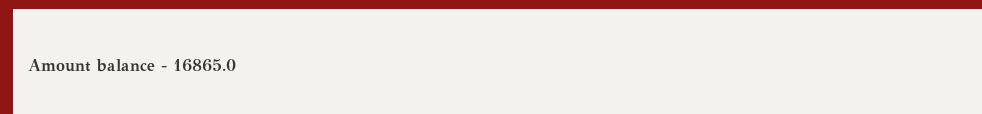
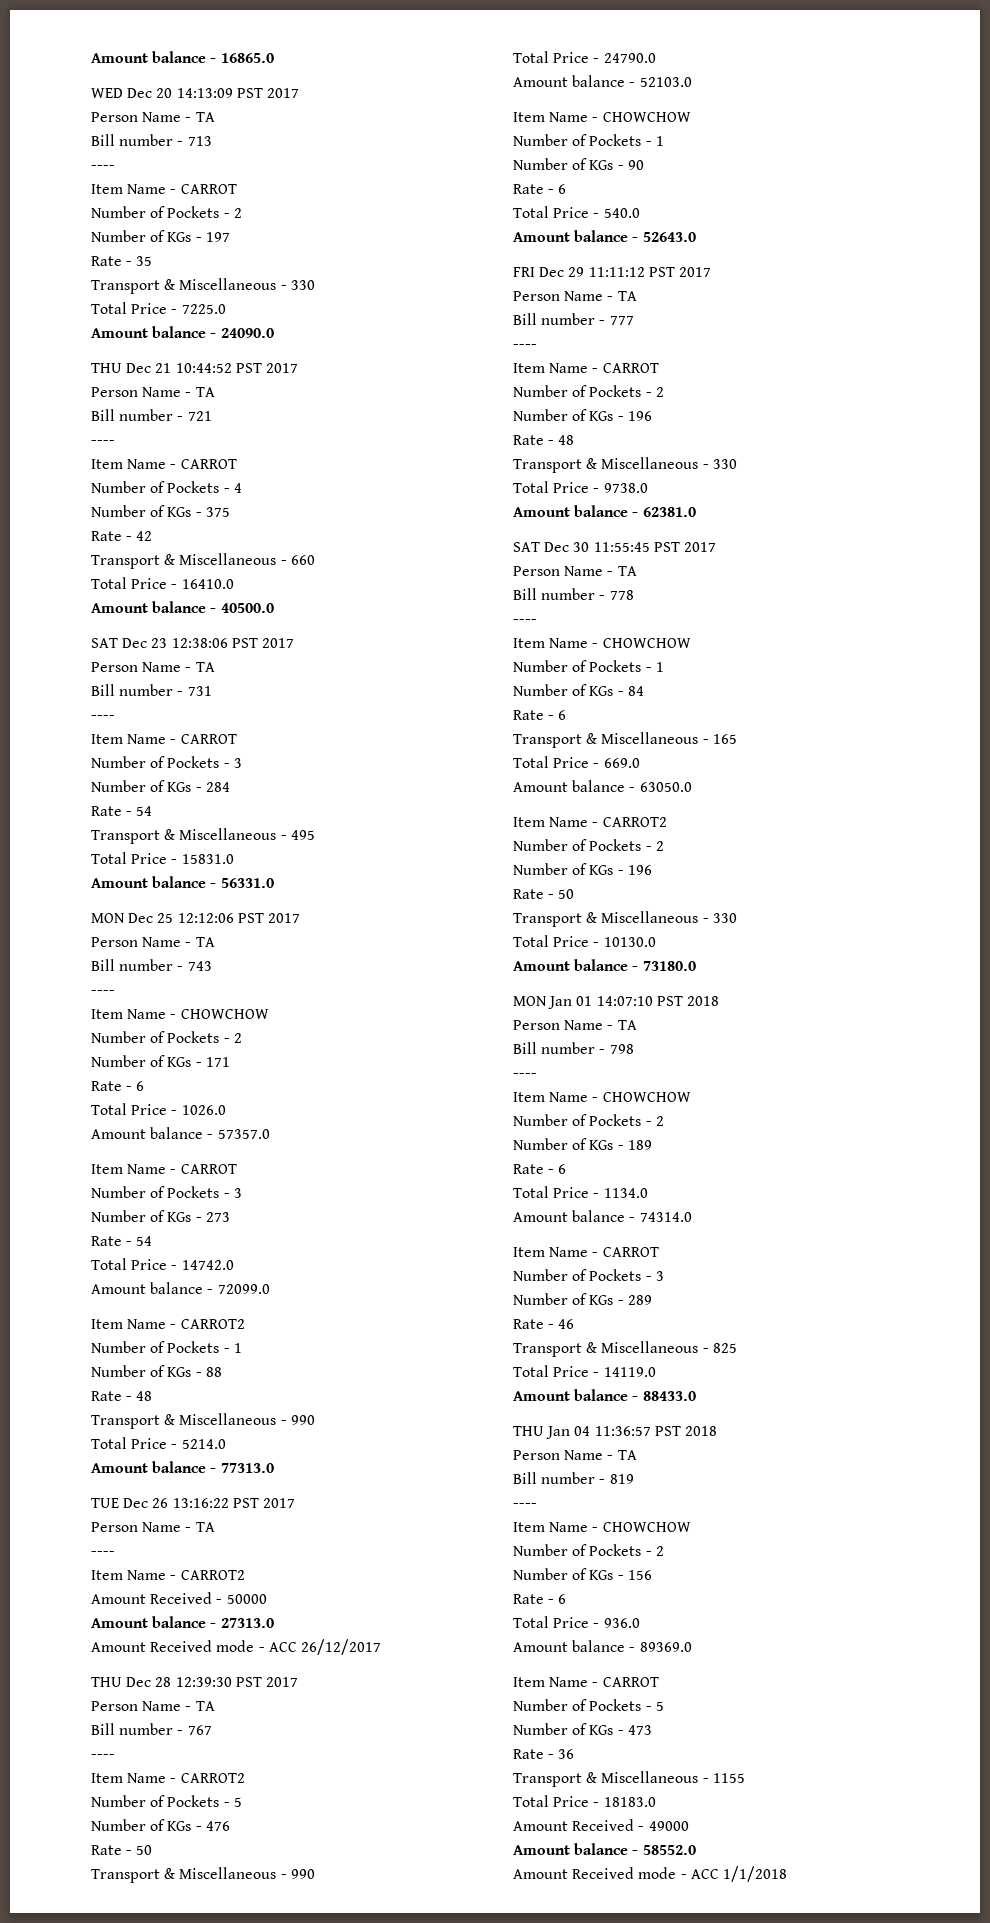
+ WED Dec 20 14:13:09 PST 2017
+ Person Name - TA
+ Bill number - 713
+ ----
+ Item Name - CARROT
+ Number of Pockets - 2
+ Number of KGs - 197
+ Rate - 35
+ Transport & Miscellaneous - 330
+ Total Price - 7225.0
+ Amount balance - 24090.0
+ THU Dec 21 10:44:52 PST 2017
+ Person Name - TA
+ Bill number - 721
+ ----
+ Item Name - CARROT
+ Number of Pockets - 4
+ Number of KGs - 375
+ Rate - 42
+ Transport & Miscellaneous - 660
+ Total Price - 16410.0
+ Amount balance - 40500.0
+ SAT Dec 23 12:38:06 PST 2017
+ Person Name - TA
+ Bill number - 731
+ ----
+ Item Name - CARROT
+ Number of Pockets - 3
+ Number of KGs - 284
+ Rate - 54
+ Transport & Miscellaneous - 495
+ Total Price - 15831.0
+ Amount balance - 56331.0
+ MON Dec 25 12:12:06 PST 2017
+ Person Name - TA
+ Bill number - 743
+ ----
+ Item Name - CHOWCHOW
+ Number of Pockets - 2
+ Number of KGs - 171
+ Rate - 6
+ Total Price - 1026.0
+ Amount balance - 57357.0
+ Item Name - CARROT
+ Number of Pockets - 3
+ Number of KGs - 273
+ Rate - 54
+ Total Price - 14742.0
+ Amount balance - 72099.0
+ Item Name - CARROT2
+ Number of Pockets - 1
+ Number of KGs - 88
+ Rate - 48
+ Transport & Miscellaneous - 990
+ Total Price - 5214.0
+ Amount balance - 77313.0
+ TUE Dec 26 13:16:22 PST 2017
+ Person Name - TA
+ ----
+ Item Name - CARROT2
+ Amount Received - 50000
+ Amount balance - 27313.0
+ Amount Received mode - ACC 26/12/2017
+ THU Dec 28 12:39:30 PST 2017
+ Person Name - TA
+ Bill number - 767
+ ----
+ Item Name - CARROT2
+ Number of Pockets - 5
+ Number of KGs - 476
+ Rate - 50
+ Transport & Miscellaneous - 990
+ Total Price - 24790.0
+ Amount balance - 52103.0
+ Item Name - CHOWCHOW
+ Number of Pockets - 1
+ Number of KGs - 90
+ Rate - 6
+ Total Price - 540.0
+ Amount balance - 52643.0
+ FRI Dec 29 11:11:12 PST 2017
+ Person Name - TA
+ Bill number - 777
+ ----
+ Item Name - CARROT
+ Number of Pockets - 2
+ Number of KGs - 196
+ Rate - 48
+ Transport & Miscellaneous - 330
+ Total Price - 9738.0
+ Amount balance - 62381.0
+ SAT Dec 30 11:55:45 PST 2017
+ Person Name - TA
+ Bill number - 778
+ ----
+ Item Name - CHOWCHOW
+ Number of Pockets - 1
+ Number of KGs - 84
+ Rate - 6
+ Transport & Miscellaneous - 165
+ Total Price - 669.0
+ Amount balance - 63050.0
+ Item Name - CARROT2
+ Number of Pockets - 2
+ Number of KGs - 196
+ Rate - 50
+ Transport & Miscellaneous - 330
+ Total Price - 10130.0
+ Amount balance - 73180.0
+ MON Jan 01 14:07:10 PST 2018
+ Person Name - TA
+ Bill number - 798
+ ----
+ Item Name - CHOWCHOW
+ Number of Pockets - 2
+ Number of KGs - 189
+ Rate - 6
+ Total Price - 1134.0
+ Amount balance - 74314.0
+ Item Name - CARROT
+ Number of Pockets - 3
+ Number of KGs - 289
+ Rate - 46
+ Transport & Miscellaneous - 825
+ Total Price - 14119.0
+ Amount balance - 88433.0
+ THU Jan 04 11:36:57 PST 2018
+ Person Name - TA
+ Bill number - 819
+ ----
+ Item Name - CHOWCHOW
+ Number of Pockets - 2
+ Number of KGs - 156
+ Rate - 6
+ Total Price - 936.0
+ Amount balance - 89369.0
+ Item Name - CARROT
+ Number of Pockets - 5
+ Number of KGs - 473
+ Rate - 36
+ Transport & Miscellaneous - 1155
+ Total Price - 18183.0
+ Amount Received - 49000
+ Amount balance - 58552.0
+ Amount Received mode - ACC 1/1/2018

